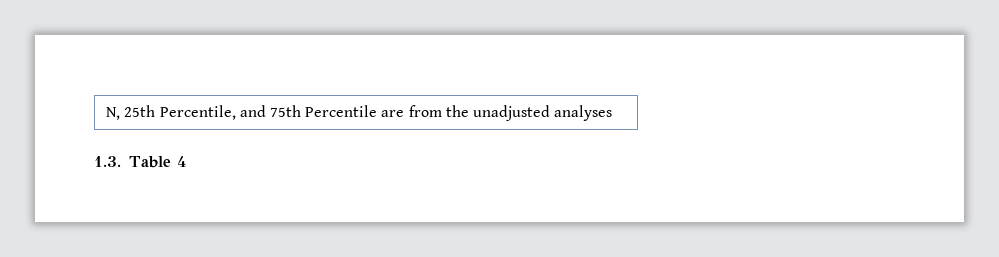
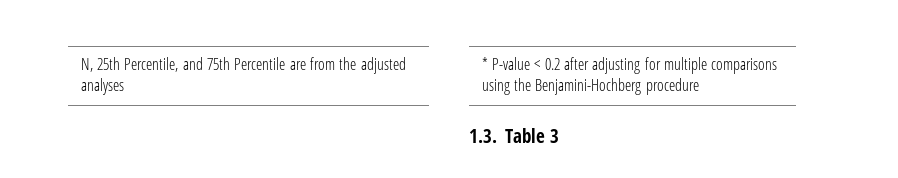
- N, 25th Percentile, and 75th Percentile are from the unadjusted analyses
+ N, 25th Percentile, and 75th Percentile are from the adjusted analyses
+ * P-value < 0.2 after adjusting for multiple comparisons using the Benjamini-Hochberg procedure
- 1.3. Table 4
+ 1.3. Table 3

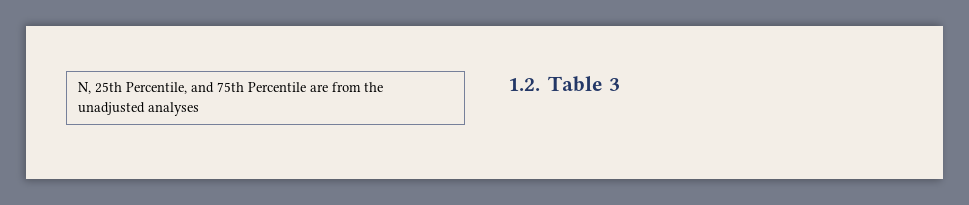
- N, 25th Percentile, and 75th Percentile are from the adjusted analyses
+ N, 25th Percentile, and 75th Percentile are from the unadjusted analyses
- * P-value < 0.2 after adjusting for multiple comparisons using the Benjamini-Hochberg procedure
- 1.3. Table 3
+ 1.2. Table 3

